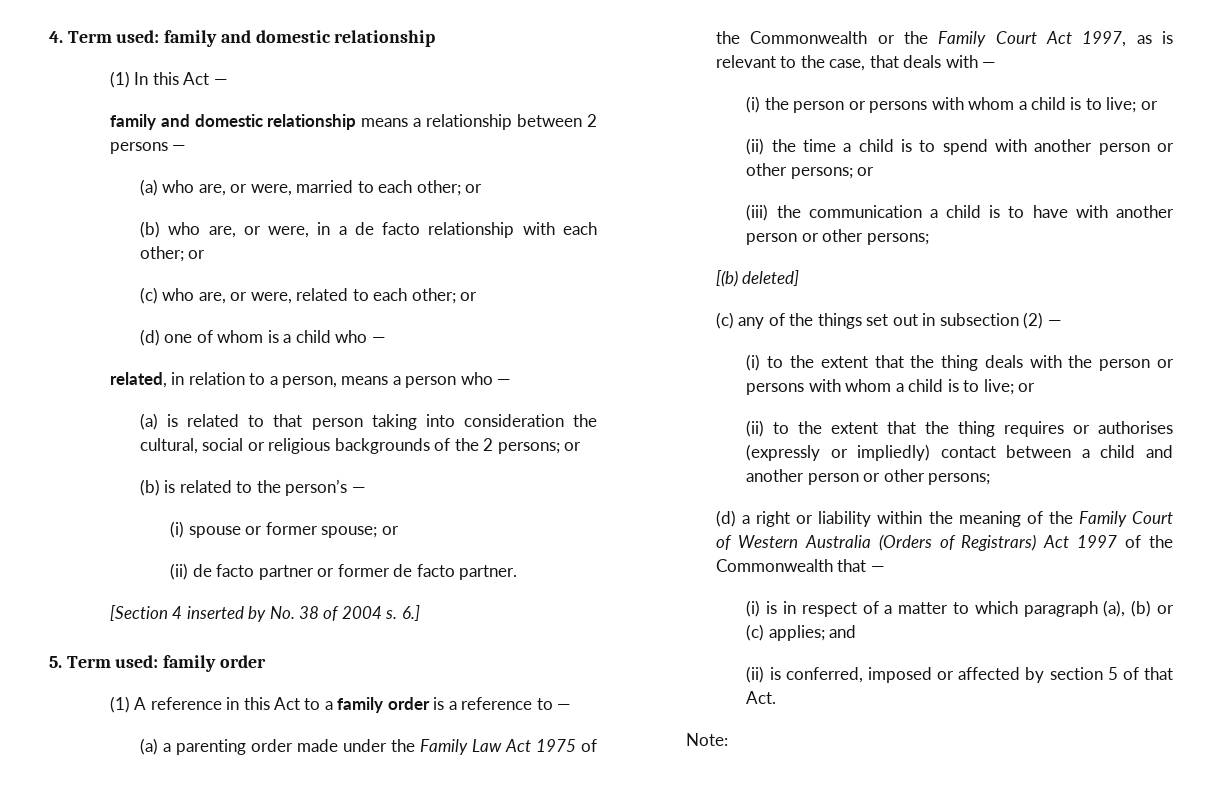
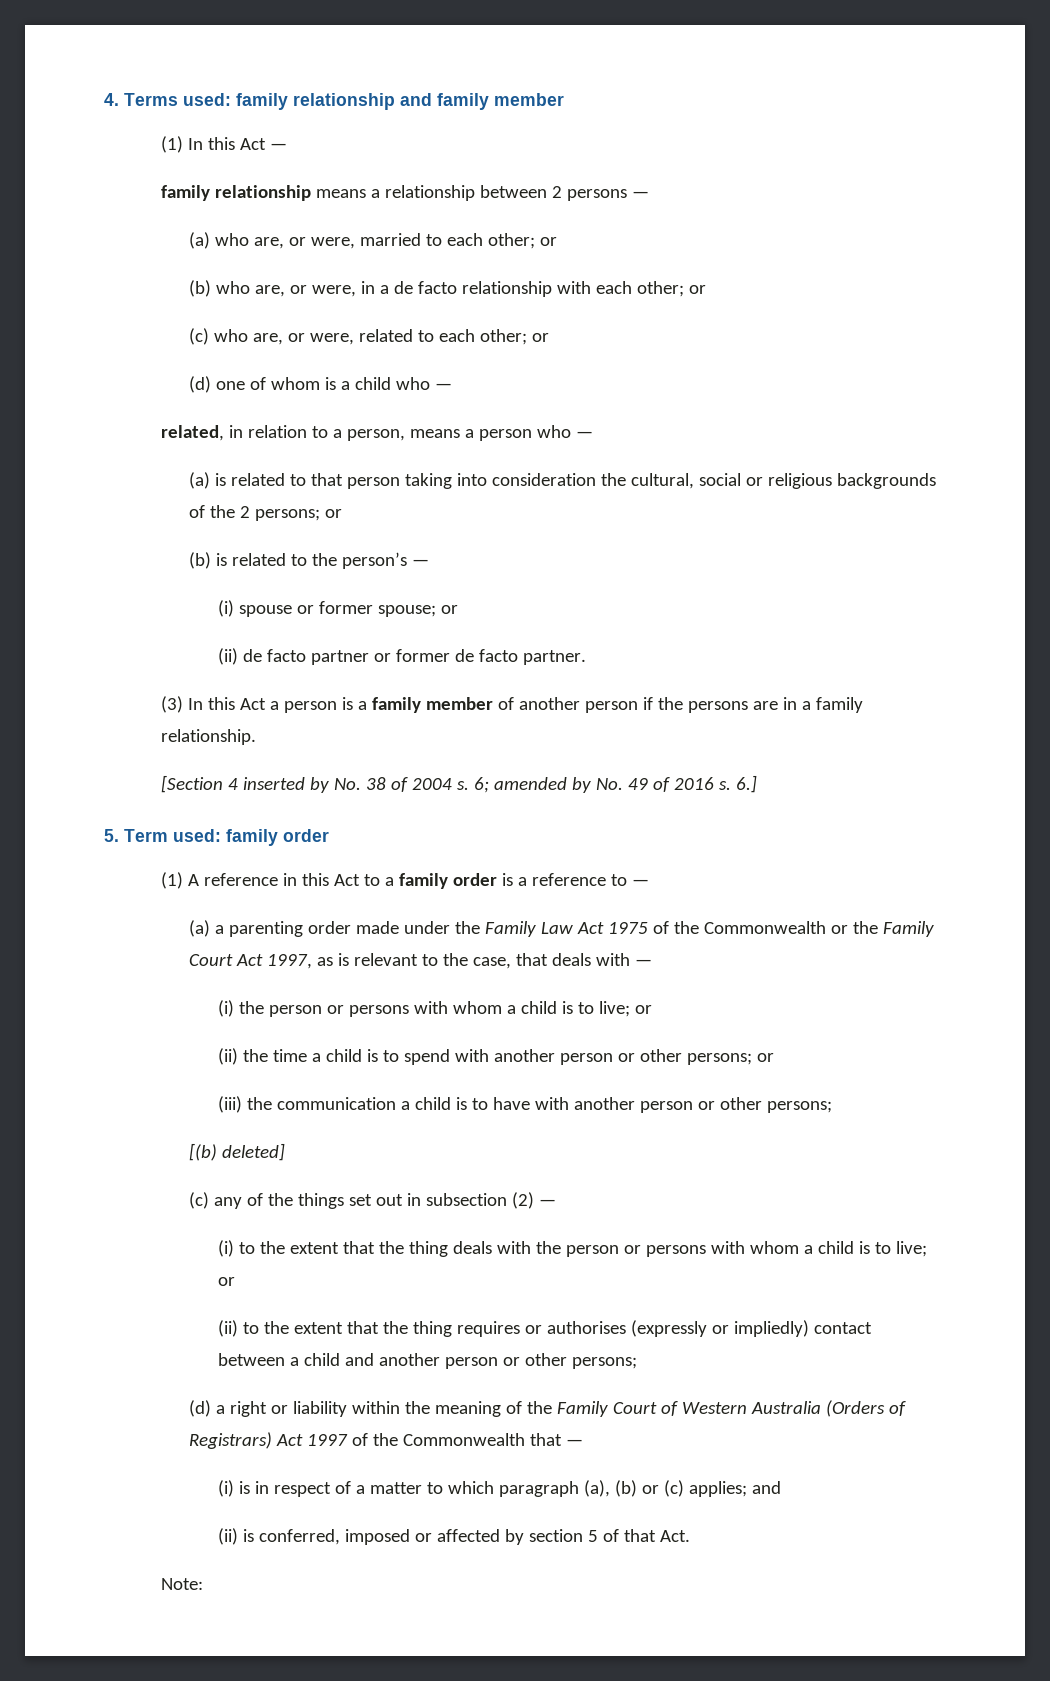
- 4. Term used: family and domestic relationship
+ 4. Terms used: family relationship and family member
- family and domestic relationship means a relationship between 2 persons —
+ family relationship means a relationship between 2 persons —
+ (3) In this Act a person is a family member of another person if the persons are in a family relationship.
+ 6; amended by No. 49 of 2016 s.

